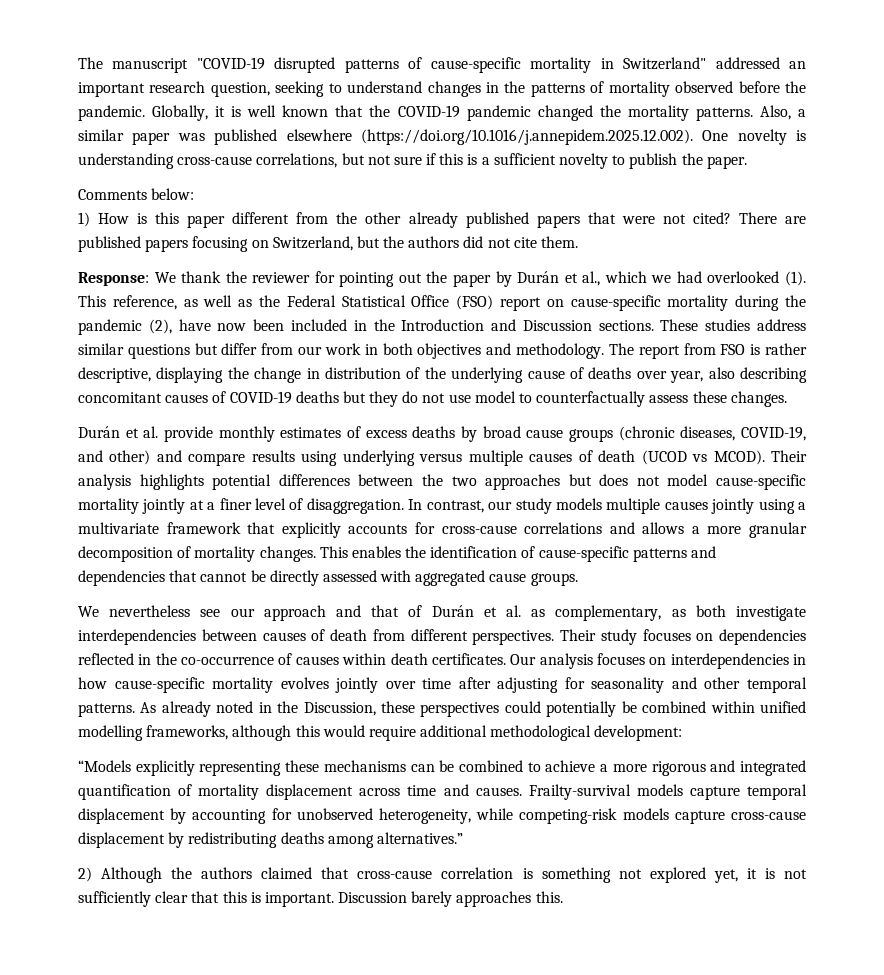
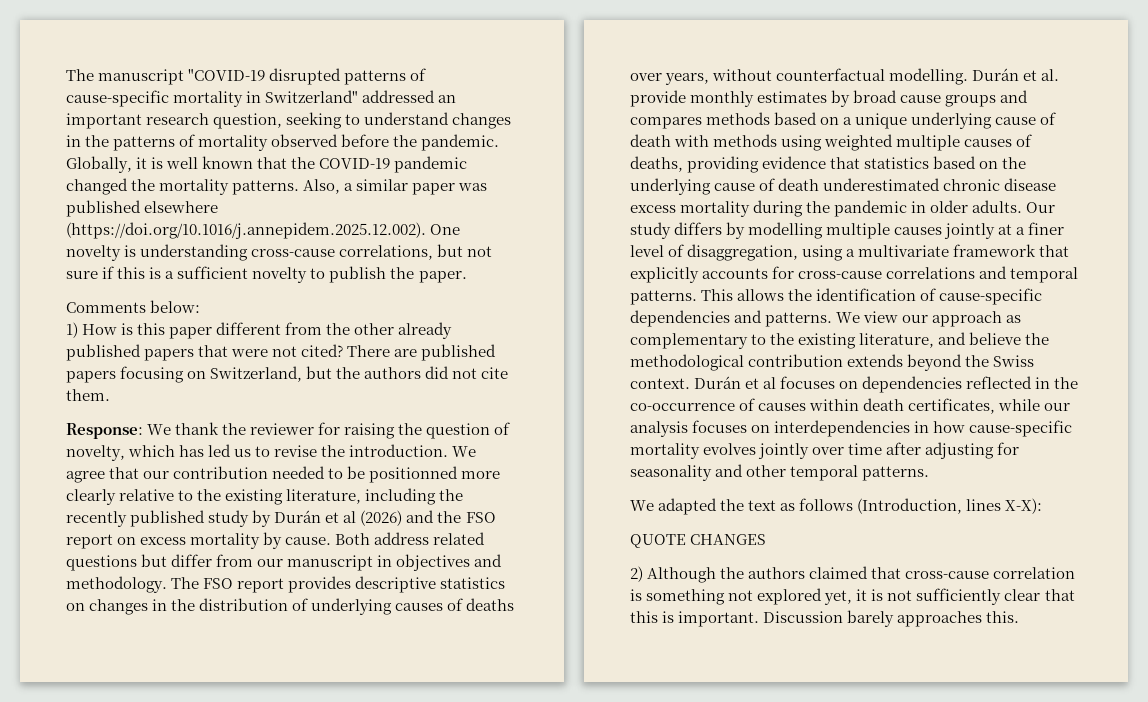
- Response: We thank the reviewer for pointing out the paper by Durán et al., which we had overlooked (1). This reference, as well as the Federal Statistical Office (FSO) report on cause-specific mortality during the pandemic (2), have now been included in the Introduction and Discussion sections. These studies address similar questions but differ from our work in both objectives and methodology.
+ Response: We thank the reviewer for raising the question of novelty, which has led us to revise the introduction. We agree that our contribution needed to be positionned more clearly relative to the existing literature, including the recently published study by Durán et al (2026) and the FSO report on excess mortality by cause. Both address related questions but differ from our manuscript in objectives and methodology.
- The report from FSO is rather descriptive, displaying the change in distribution of the underlying cause of deaths over year, also describing concomitant causes of COVID-19 deaths but they do not use model to counterfactually assess these changes.
- Durán et al. provide monthly estimates of excess deaths by broad cause groups (chronic diseases, COVID-19, and other) and compare results using underlying versus multiple causes of death (UCOD vs MCOD). Their analysis highlights potential differences between the two approaches but does not model cause-specific mortality jointly at a finer level of disaggregation. In contrast, our study models multiple causes jointly using a multivariate framework that explicitly accounts for cross-cause correlations and allows a more granular decomposition of mortality changes. This enables the identification of cause-specific patterns and dependencies that cannot be directly assessed with aggregated cause groups.
- We nevertheless see our approach and that of Durán et al. as complementary, as both investigate interdependencies between causes of death from different perspectives. Their study focuses on dependencies reflected in the co-occurrence of causes within death certificates. Our analysis focuses on interdependencies in how cause-specific mortality evolves jointly over time after adjusting for seasonality and other temporal patterns. As already noted in the Discussion, these perspectives could potentially be combined within unified modelling frameworks, although this would require additional methodological development:
- “Models explicitly representing these mechanisms can be combined to achieve a more rigorous and integrated quantification of mortality displacement across time and causes. Frailty-survival models capture temporal displacement by accounting for unobserved heterogeneity, while competing-risk models capture cross-cause displacement by redistributing deaths among alternatives.”
+ The FSO report provides descriptive statistics on changes in the distribution of underlying causes of deaths over years, without counterfactual modelling. Durán et al. provide monthly estimates by broad cause groups and compares methods based on a unique underlying cause of death with methods using weighted multiple causes of deaths, providing evidence that statistics based on the underlying cause of death underestimated chronic disease excess mortality during the pandemic in older adults. Our study differs by modelling multiple causes jointly at a finer level of disaggregation, using a multivariate framework that explicitly accounts for cross-cause correlations and temporal patterns. This allows the identification of cause-specific dependencies and patterns. We view our approach as complementary to the existing literature, and believe the methodological contribution extends beyond the Swiss context. Durán et al focuses on dependencies reflected in the co-occurrence of causes within death certificates, while our analysis focuses on interdependencies in how cause-specific mortality evolves jointly over time after adjusting for seasonality and other temporal patterns.
+ We adapted the text as follows (Introduction, lines X-X):
+ QUOTE CHANGES

